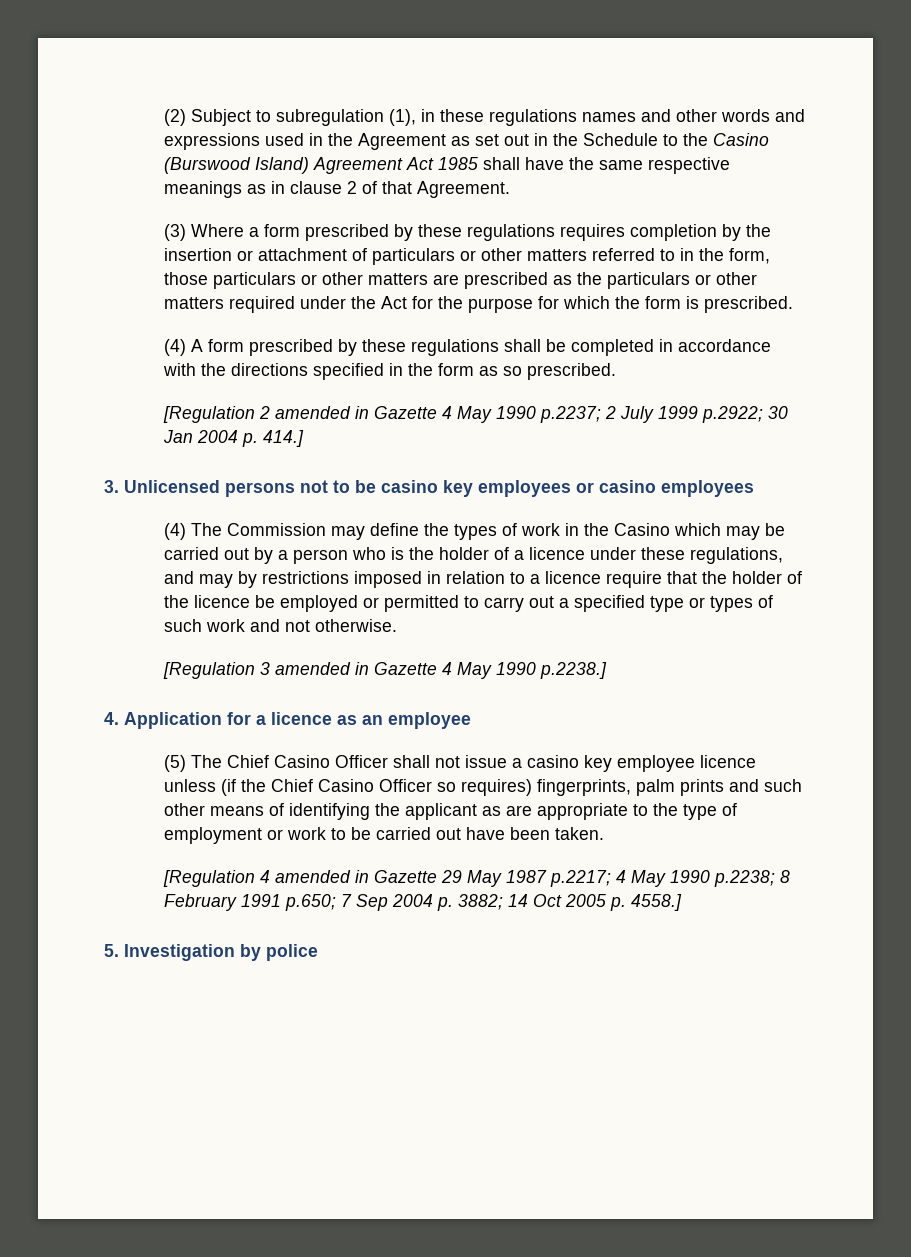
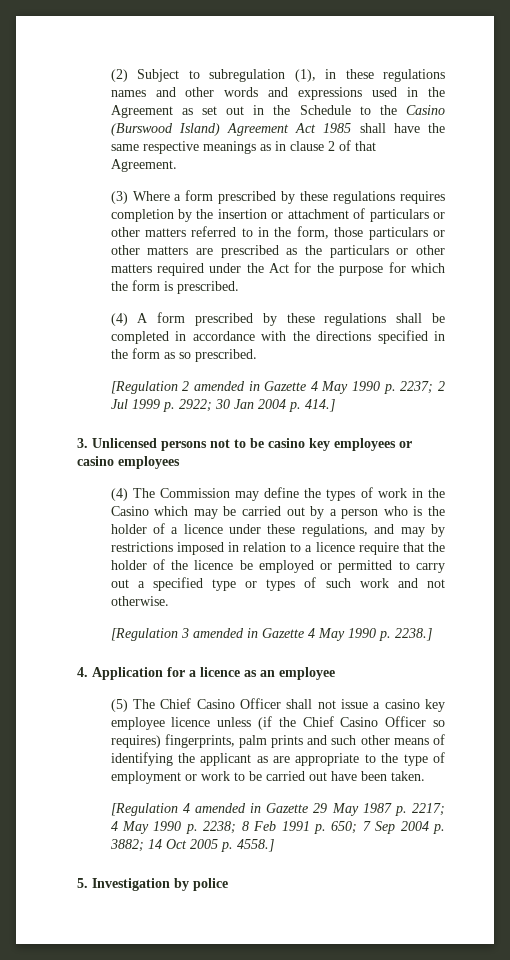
- [Regulation 2 amended in Gazette 4 May 1990 p.2237; 2 July 1999 p.2922; 30 Jan 2004 p. 414.]
+ [Regulation 2 amended in Gazette 4 May 1990 p. 2237; 2 Jul 1999 p. 2922; 30 Jan 2004 p. 414.]
- [Regulation 3 amended in Gazette 4 May 1990 p.2238.]
+ [Regulation 3 amended in Gazette 4 May 1990 p. 2238.]
- [Regulation 4 amended in Gazette 29 May 1987 p.2217; 4 May 1990 p.2238; 8 February 1991 p.650; 7 Sep 2004 p. 3882; 14 Oct 2005 p. 4558.]
+ [Regulation 4 amended in Gazette 29 May 1987 p. 2217; 4 May 1990 p. 2238; 8 Feb 1991 p. 650; 7 Sep 2004 p. 3882; 14 Oct 2005 p. 4558.]

